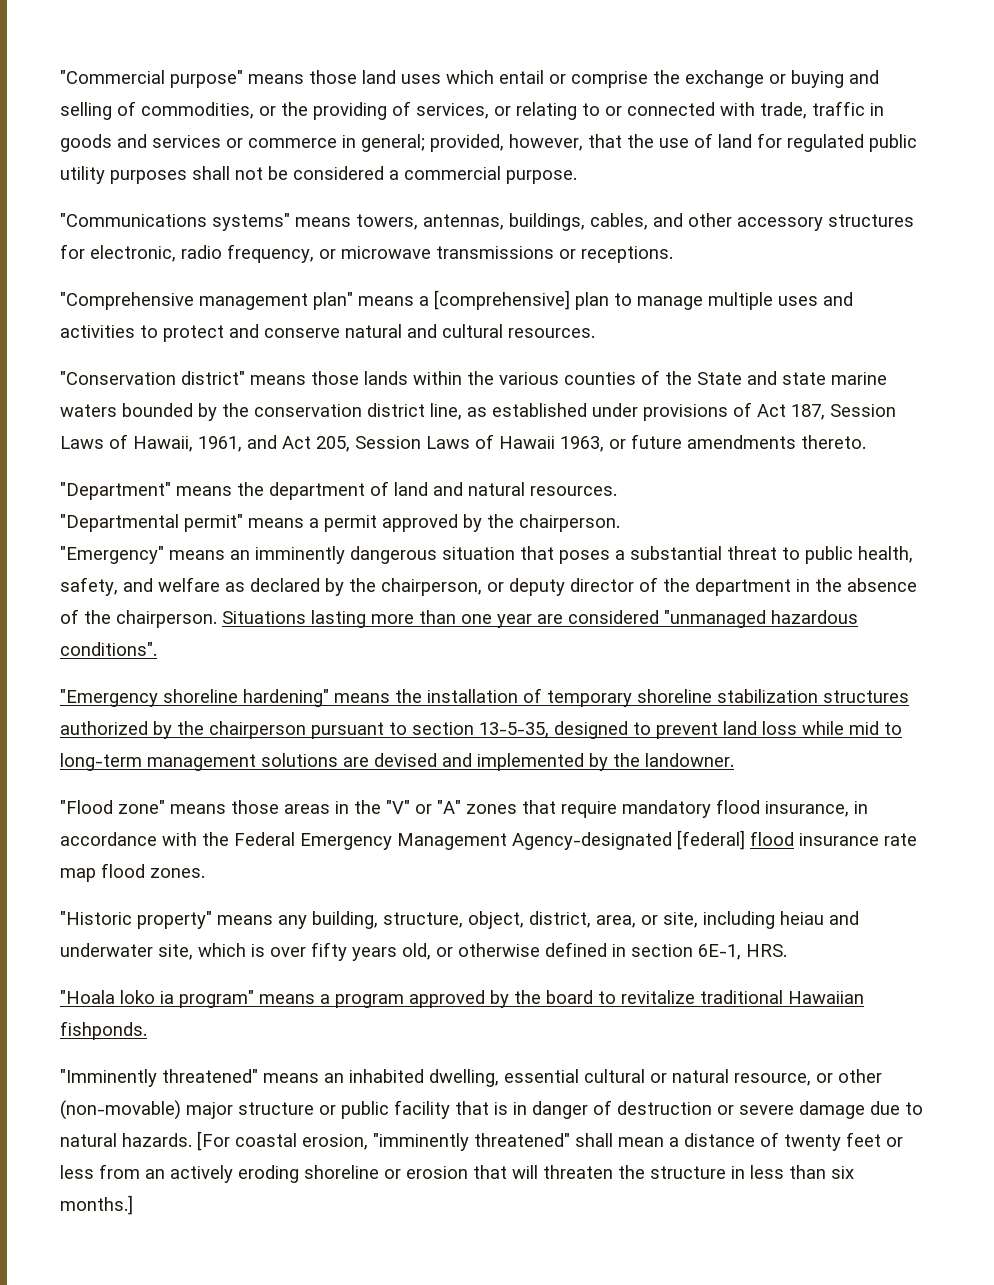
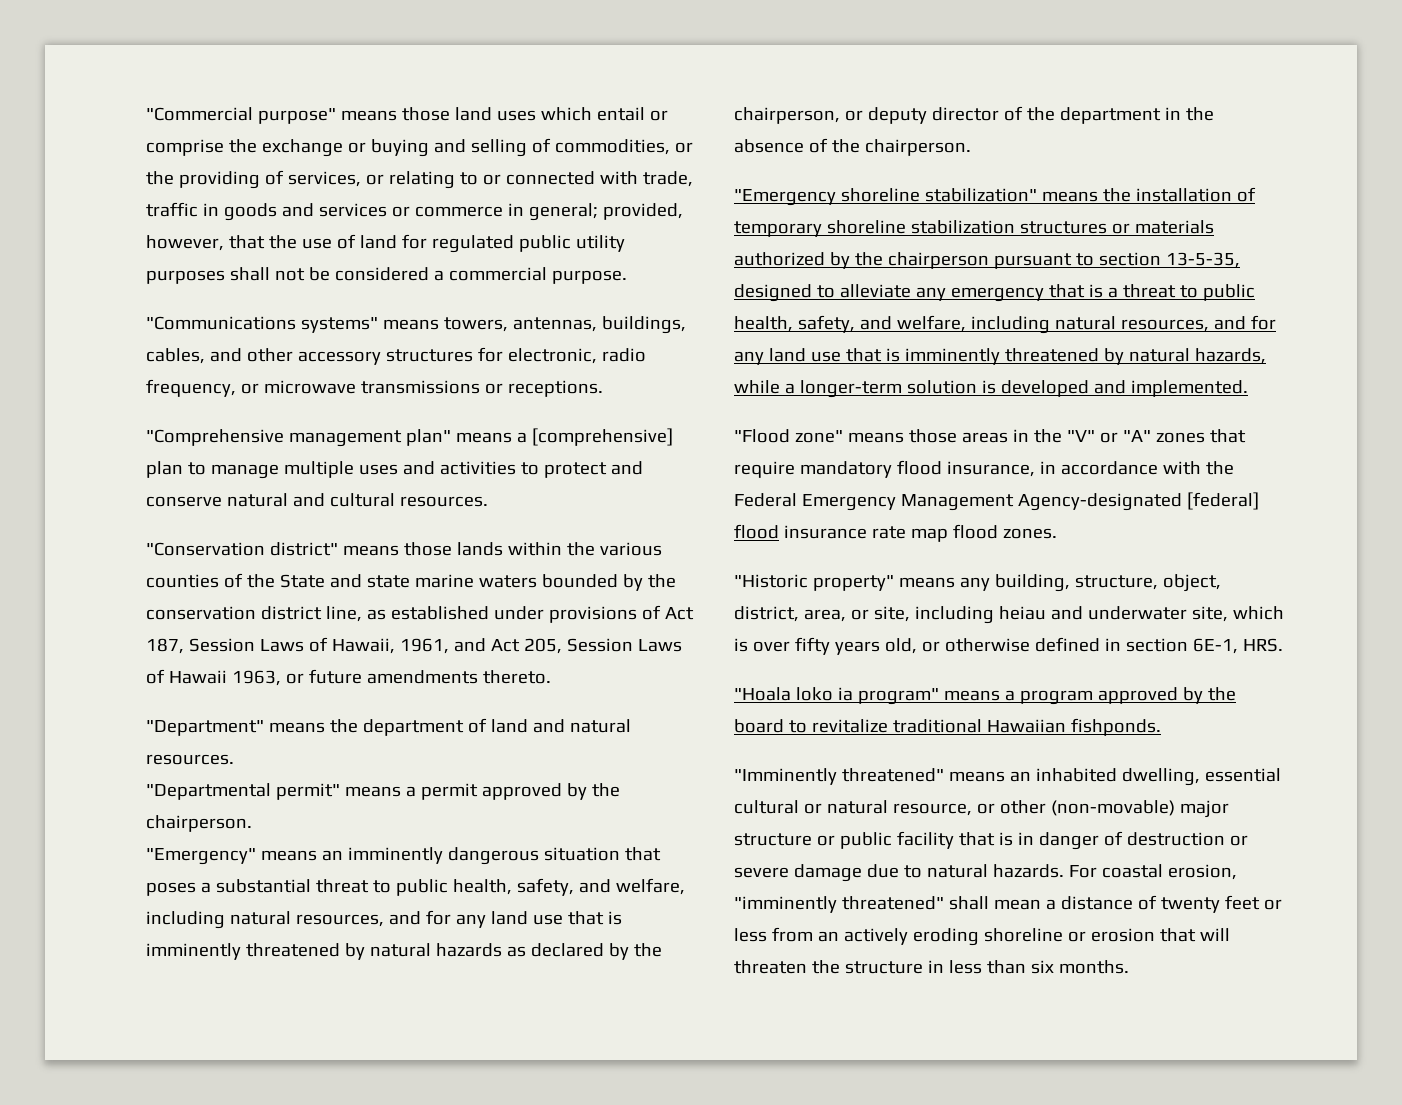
- "Emergency" means an imminently dangerous situation that poses a substantial threat to public health, safety, and welfare as declared by the chairperson, or deputy director of the department in the absence of the chairperson. Situations lasting more than one year are considered "unmanaged hazardous conditions".
+ "Emergency" means an imminently dangerous situation that poses a substantial threat to public health, safety, and welfare, including natural resources, and for any land use that is imminently threatened by natural hazards as declared by the chairperson, or deputy director of the department in the absence of the chairperson.
- "Emergency shoreline hardening" means the installation of temporary shoreline stabilization structures authorized by the chairperson pursuant to section 13-5-35, designed to prevent land loss while mid to long-term management solutions are devised and implemented by the landowner.
+ "Emergency shoreline stabilization" means the installation of temporary shoreline stabilization structures or materials authorized by the chairperson pursuant to section 13-5-35, designed to alleviate any emergency that is a threat to public health, safety, and welfare, including natural resources, and for any land use that is imminently threatened by natural hazards, while a longer-term solution is developed and implemented.
- [For coastal erosion, "imminently threatened" shall mean a distance of twenty feet or less from an actively eroding shoreline or erosion that will threaten the structure in less than six months.]
+ For coastal erosion, "imminently threatened" shall mean a distance of twenty feet or less from an actively eroding shoreline or erosion that will threaten the structure in less than six months.

